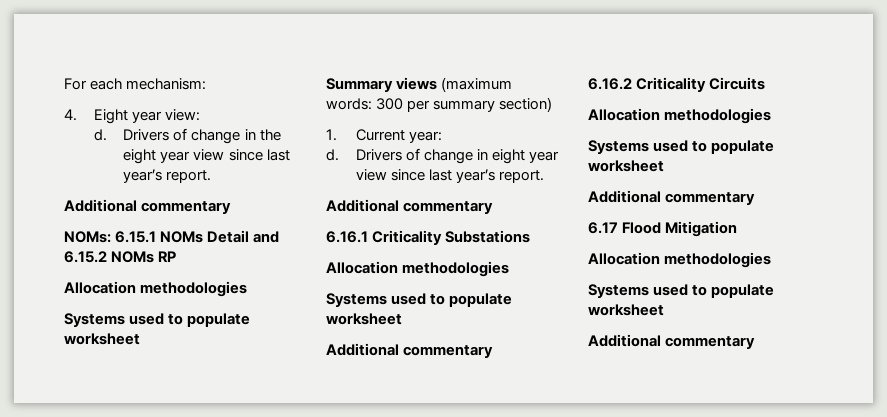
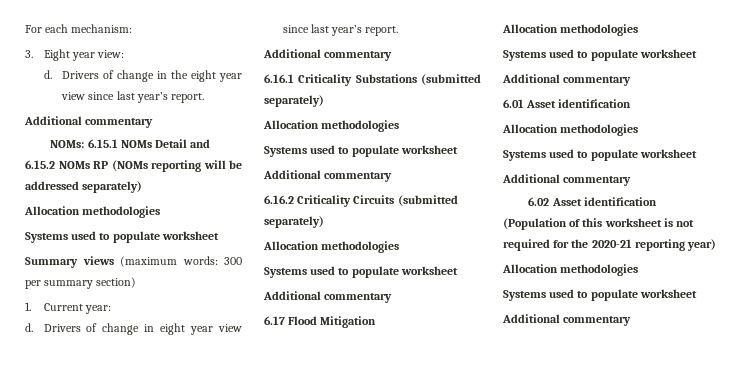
- 4. Eight year view:
+ 3. Eight year view:
- NOMs: 6.15.1 NOMs Detail and 6.15.2 NOMs RP
+ NOMs: 6.15.1 NOMs Detail and 6.15.2 NOMs RP (NOMs reporting will be addressed separately)
- 6.16.1 Criticality Substations
+ 6.16.1 Criticality Substations (submitted separately)
- 6.16.2 Criticality Circuits
+ 6.16.2 Criticality Circuits (submitted separately)
+ 6.01 Asset identification
+ Allocation methodologies
+ Systems used to populate worksheet
+ Additional commentary
+ 6.02 Asset identification (Population of this worksheet is not required for the 2020-21 reporting year)
+ Allocation methodologies
+ Systems used to populate worksheet
+ Additional commentary

